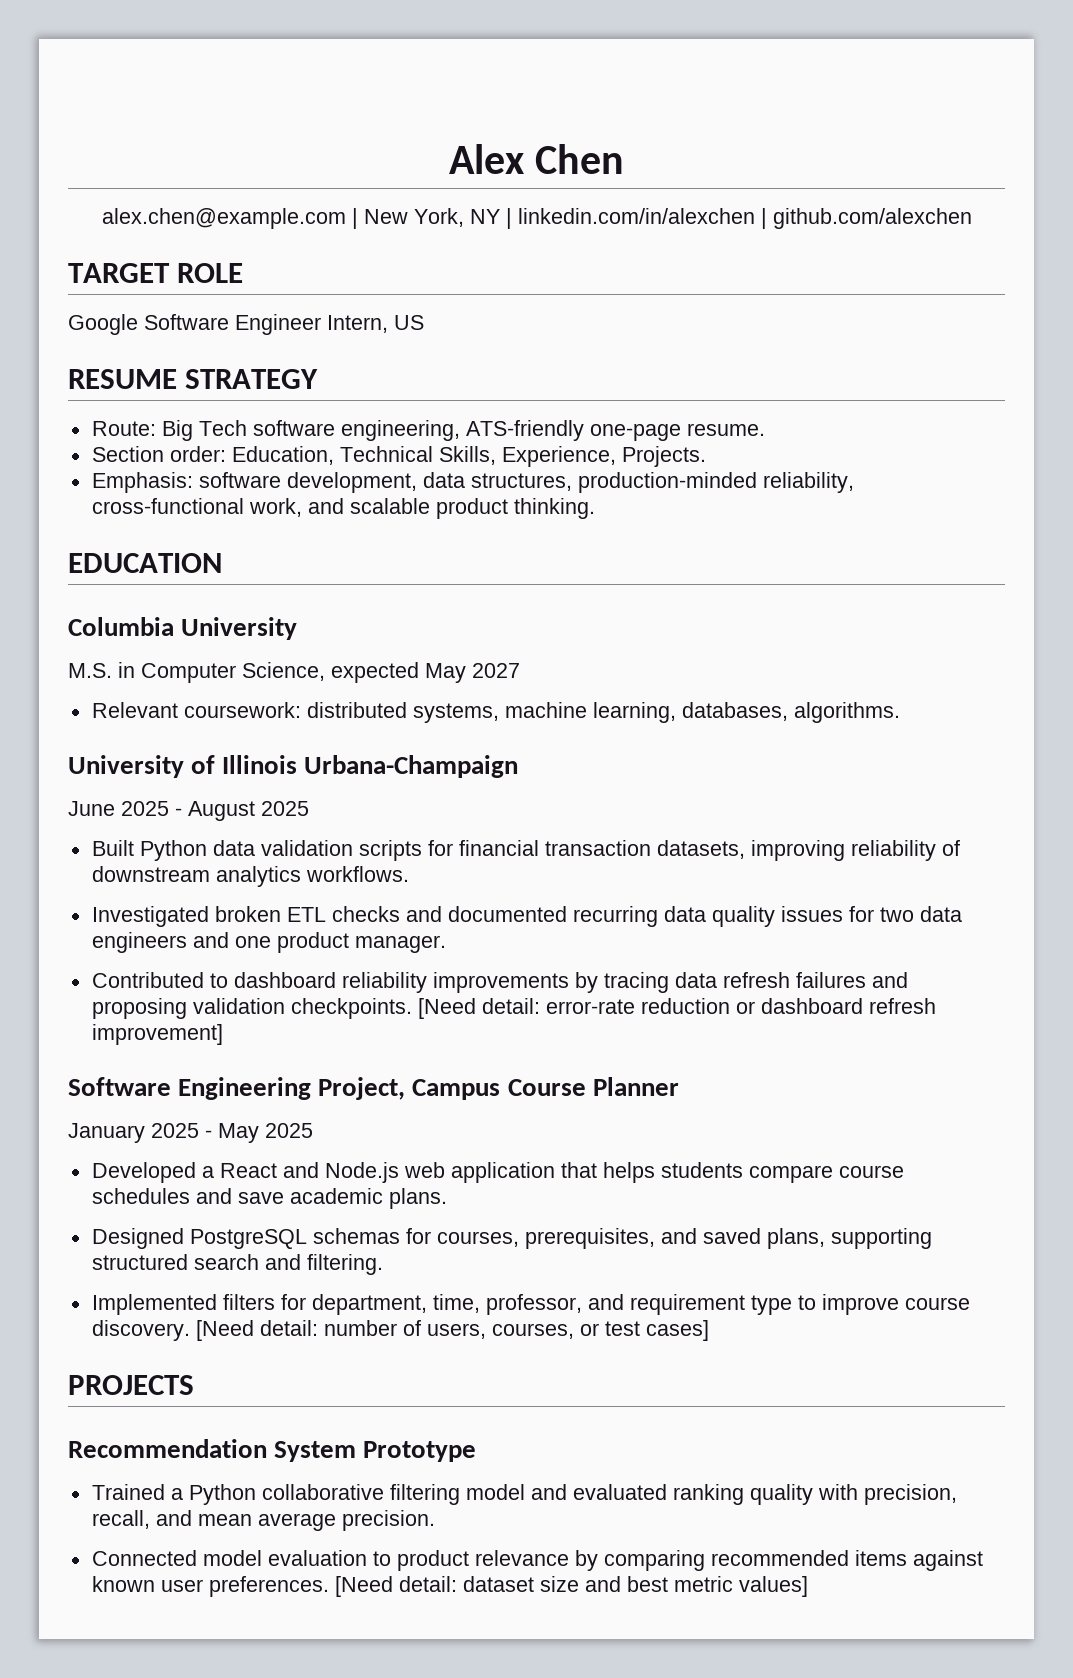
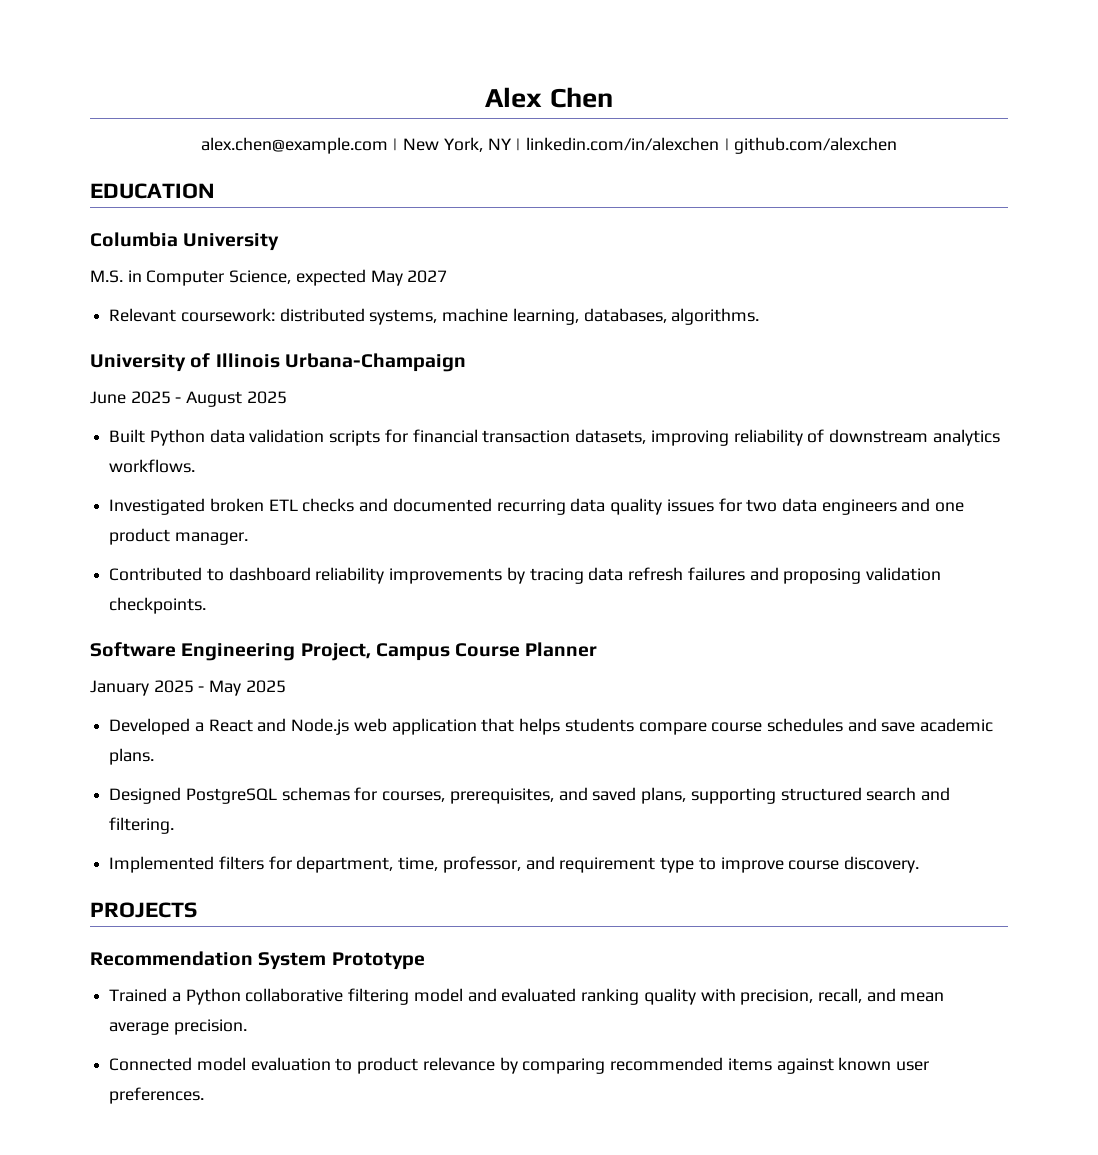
- TARGET ROLE
- Google Software Engineer Intern, US
- RESUME STRATEGY
- Route: Big Tech software engineering, ATS-friendly one-page resume.
- Section order: Education, Technical Skills, Experience, Projects.
- Emphasis: software development, data structures, production-minded reliability, cross-functional work, and scalable product thinking.
- [Need detail: error-rate reduction or dashboard refresh improvement]
- [Need detail: number of users, courses, or test cases]
- [Need detail: dataset size and best metric values]

